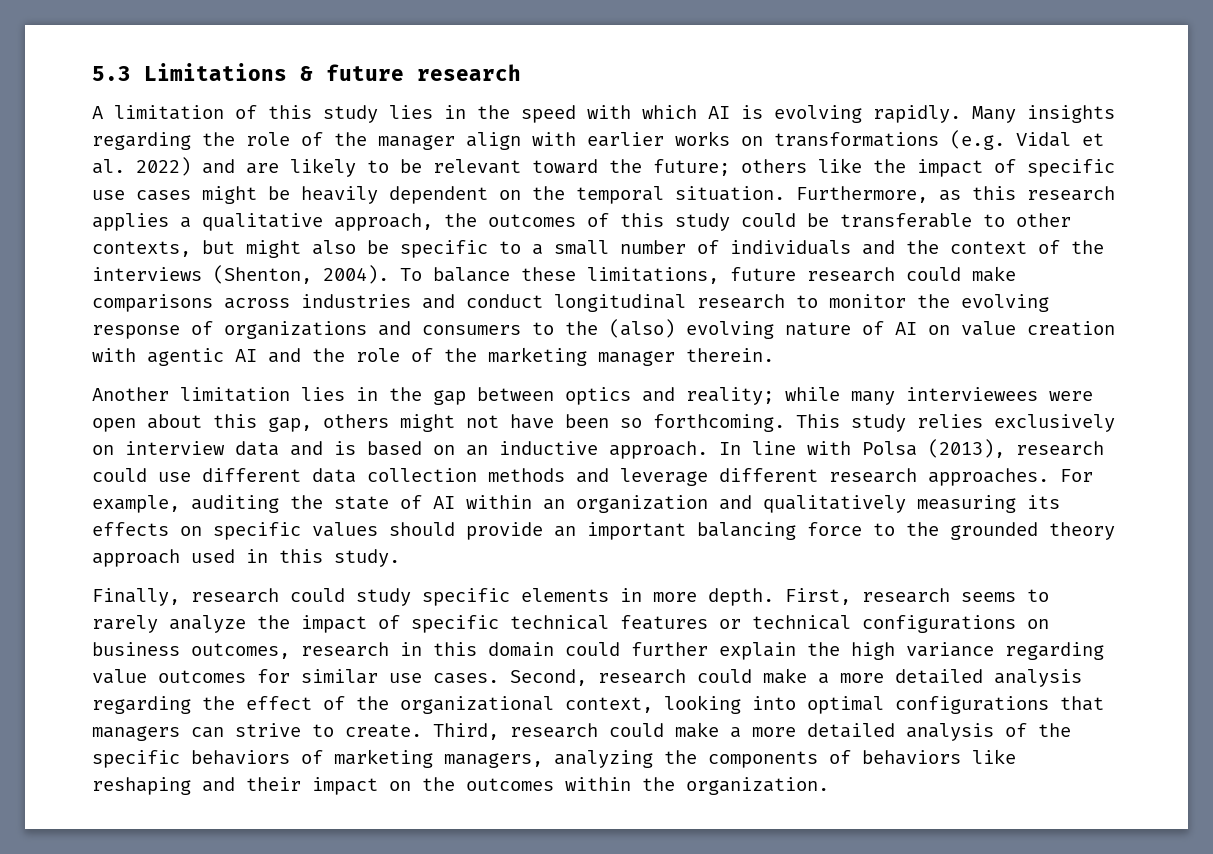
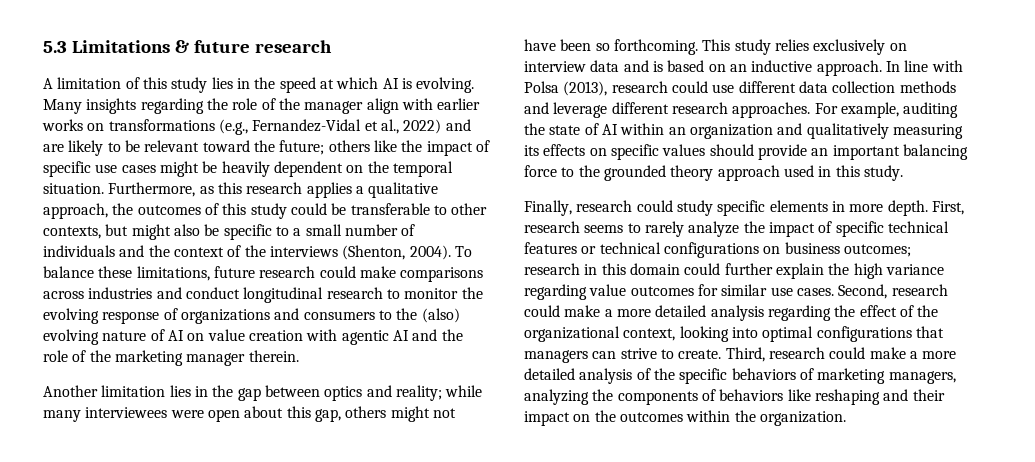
- A limitation of this study lies in the speed with which AI is evolving rapidly.
+ A limitation of this study lies in the speed at which AI is evolving.
- Many insights regarding the role of the manager align with earlier works on transformations (e.g. Vidal et al. 2022) and are likely to be relevant toward the future; others like the impact of specific use cases might be heavily dependent on the temporal situation.
+ Many insights regarding the role of the manager align with earlier works on transformations (e.g., Fernandez-Vidal et al., 2022) and are likely to be relevant toward the future; others like the impact of specific use cases might be heavily dependent on the temporal situation.
- First, research seems to rarely analyze the impact of specific technical features or technical configurations on business outcomes, research in this domain could further explain the high variance regarding value outcomes for similar use cases.
+ First, research seems to rarely analyze the impact of specific technical features or technical configurations on business outcomes; research in this domain could further explain the high variance regarding value outcomes for similar use cases.

